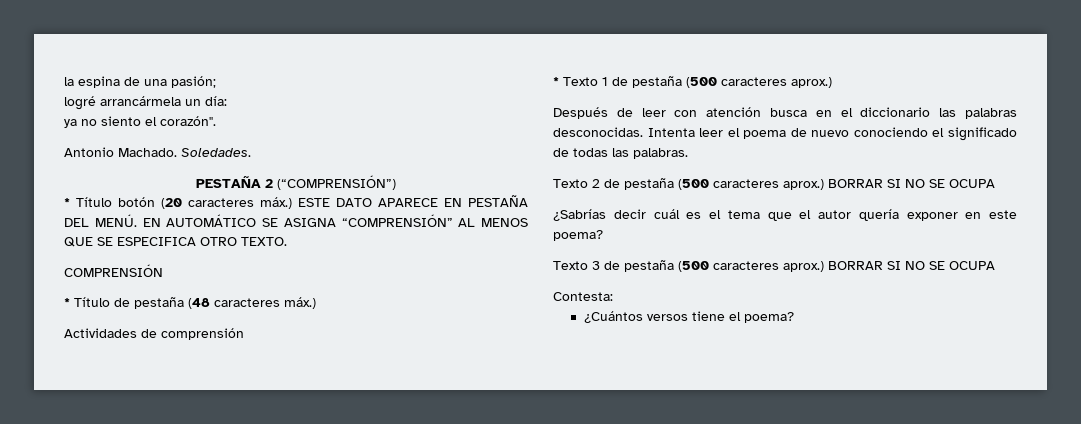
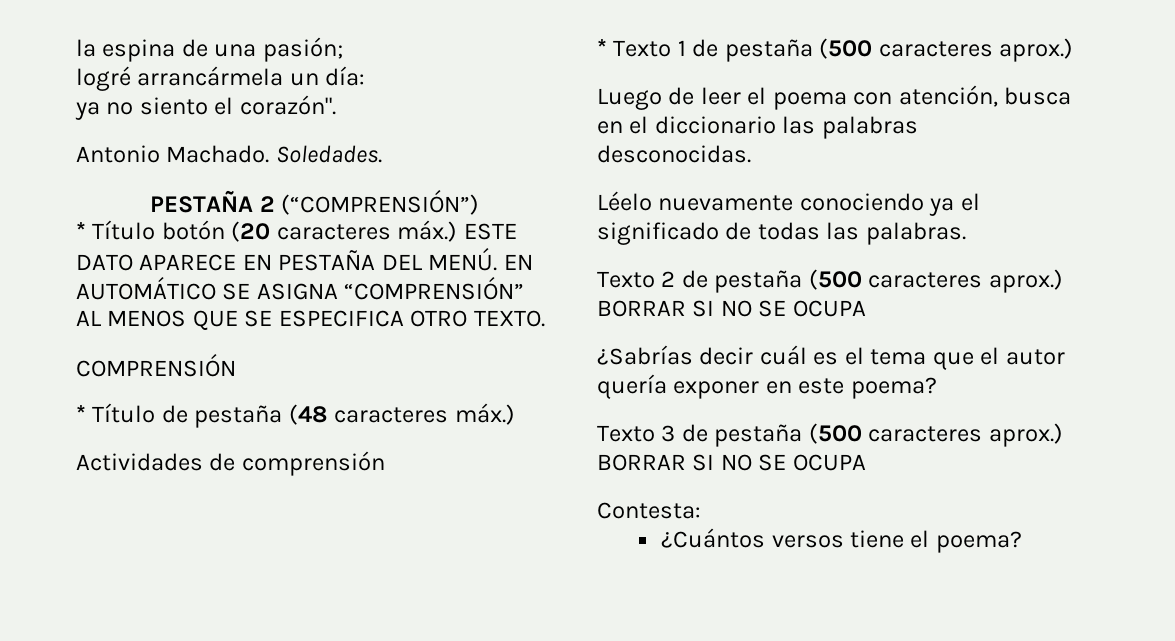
- Después de leer con atención busca en el diccionario las palabras desconocidas. Intenta leer el poema de nuevo conociendo el significado de todas las palabras.
+ Luego de leer el poema con atención, busca en el diccionario las palabras desconocidas.
+ Léelo nuevamente conociendo ya el significado de todas las palabras.

